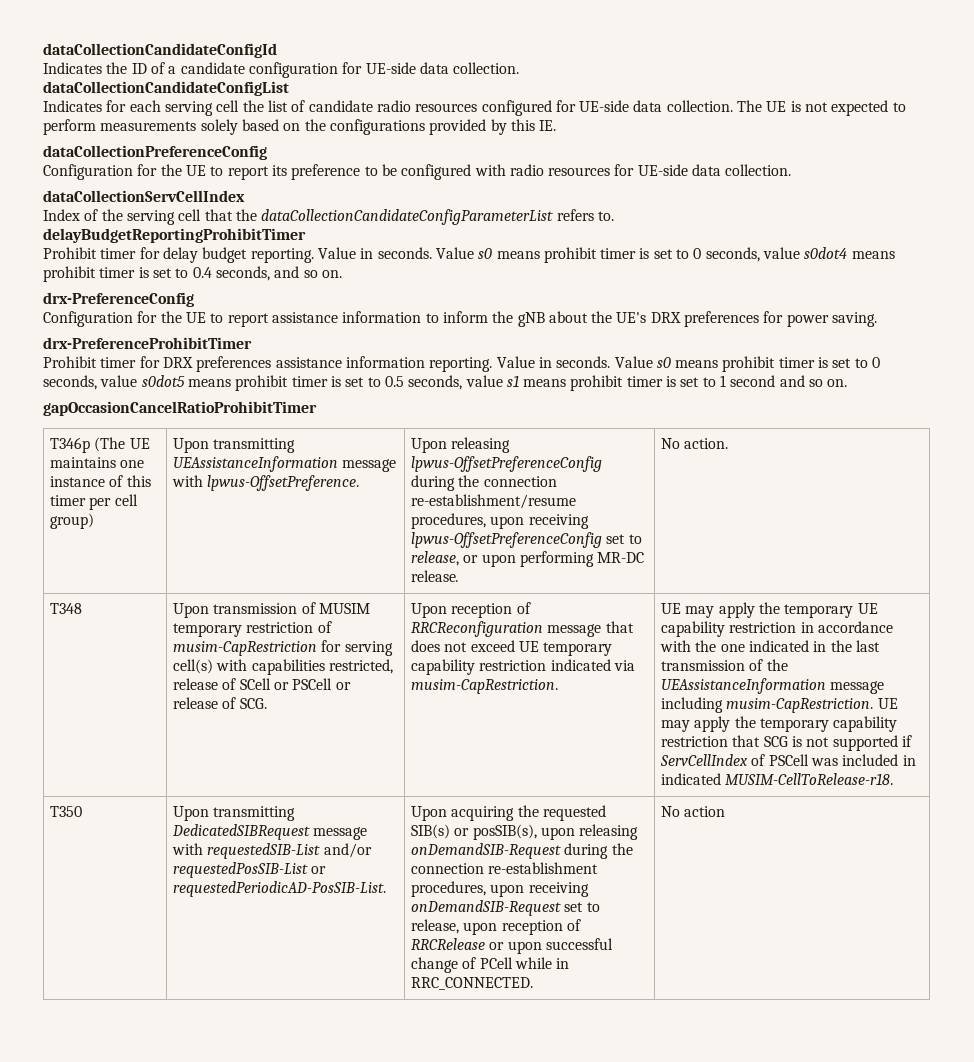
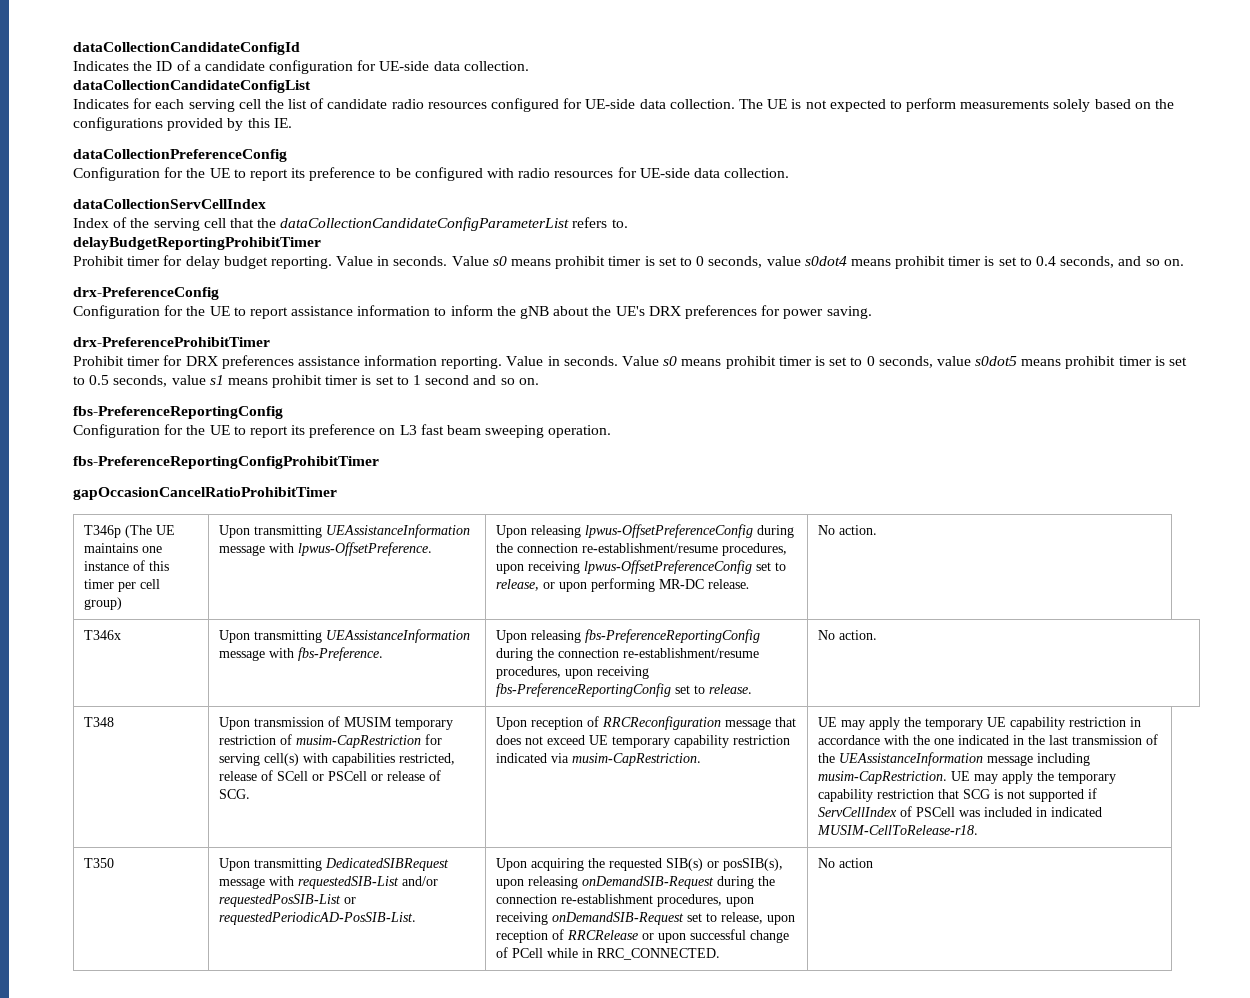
  Value s0 means prohibit timer is set to 0 seconds, value s0dot5 means prohibit timer is set to 0.5 seconds, value s1 means prohibit timer is set to 1 second and so on.
+ fbs-PreferenceReportingConfig
+ Configuration for the UE to report its preference on L3 fast beam sweeping operation.
+ fbs-PreferenceReportingConfigProhibitTimer
+ T346x | Upon transmitting UEAssistanceInformation message with fbs-Preference. | Upon releasing fbs-PreferenceReportingConfig during the connection re-establishment/resume procedures, upon receiving fbs-PreferenceReportingConfig set to release. | No action.

